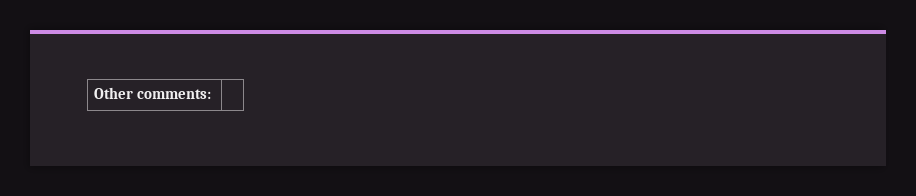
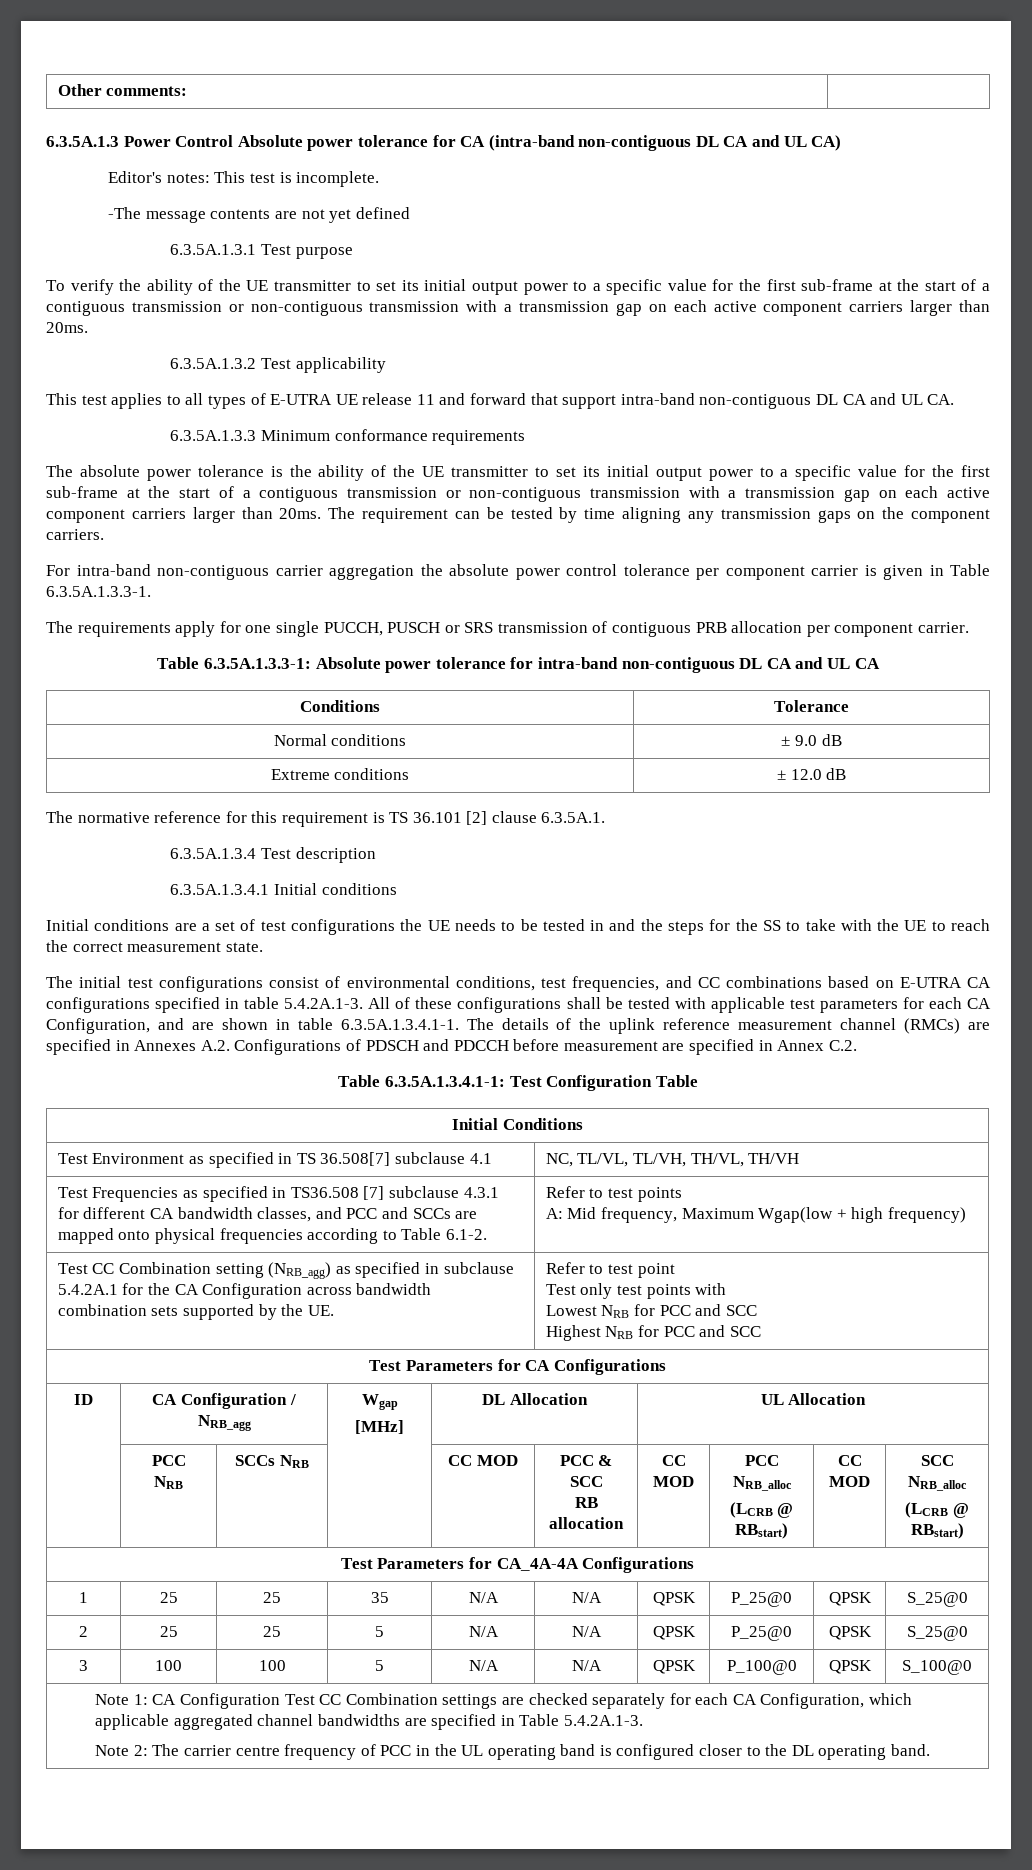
+ 6.3.5A.1.3 Power Control Absolute power tolerance for CA (intra-band non-contiguous DL CA and UL CA)
+ Editor's notes: This test is incomplete.
+ -The message contents are not yet defined
+ 6.3.5A.1.3.1 Test purpose
+ To verify the ability of the UE transmitter to set its initial output power to a specific value for the first sub-frame at the start of a contiguous transmission or non-contiguous transmission with a transmission gap on each active component carriers larger than 20ms.
+ 6.3.5A.1.3.2 Test applicability
+ This test applies to all types of E-UTRA UE release 11 and forward that support intra-band non-contiguous DL CA and UL CA.
+ 6.3.5A.1.3.3 Minimum conformance requirements
+ The absolute power tolerance is the ability of the UE transmitter to set its initial output power to a specific value for the first sub-frame at the start of a contiguous transmission or non-contiguous transmission with a transmission gap on each active component carriers larger than 20ms. The requirement can be tested by time aligning any transmission gaps on the component carriers.
+ For intra-band non-contiguous carrier aggregation the absolute power control tolerance per component carrier is given in Table 6.3.5A.1.3.3-1.
+ The requirements apply for one single PUCCH, PUSCH or SRS transmission of contiguous PRB allocation per component carrier.
+ Table 6.3.5A.1.3.3-1: Absolute power tolerance for intra-band non-contiguous DL CA and UL CA
+ Conditions | Tolerance
+ Normal conditions | ± 9.0 dB
+ Extreme conditions | ± 12.0 dB
+ The normative reference for this requirement is TS 36.101 [2] clause 6.3.5A.1.
+ 6.3.5A.1.3.4 Test description
+ 6.3.5A.1.3.4.1 Initial conditions
+ Initial conditions are a set of test configurations the UE needs to be tested in and the steps for the SS to take with the UE to reach the correct measurement state.
+ The initial test configurations consist of environmental conditions, test frequencies, and CC combinations based on E-UTRA CA configurations specified in table 5.4.2A.1-3. All of these configurations shall be tested with applicable test parameters for each CA Configuration, and are shown in table 6.3.5A.1.3.4.1-1. The details of the uplink reference measurement channel (RMCs) are specified in Annexes A.2. Configurations of PDSCH and PDCCH before measurement are specified in Annex C.2.
+ Table 6.3.5A.1.3.4.1-1: Test Configuration Table
+ Initial Conditions
+ Test Environment as specified in TS 36.508[7] subclause 4.1 | NC, TL/VL, TL/VH, TH/VL, TH/VH
+ Test Frequencies as specified in TS36.508 [7] subclause 4.3.1 for different CA bandwidth classes, and PCC and SCCs are mapped onto physical frequencies according to Table 6.1-2. | Refer to test points
+ A: Mid frequency, Maximum Wgap(low + high frequency)
+ Test CC Combination setting (NRB_agg) as specified in subclause 5.4.2A.1 for the CA Configuration across bandwidth combination sets supported by the UE. | Refer to test point
+ Test only test points with
+ Lowest NRB for PCC and SCC
+ Highest NRB for PCC and SCC
+ Test Parameters for CA Configurations
+ ID | CA Configuration / NRB_agg | Wgap
+ [MHz] | DL Allocation | UL Allocation
+ | PCC
+ NRB | SCCs NRB | | CC MOD | PCC & SCC
+ RB allocation | CC MOD | PCC NRB_alloc
+ (LCRB @ RBstart) | CC MOD | SCC NRB_alloc
+ (LCRB @ RBstart)
+ Test Parameters for CA_4A-4A Configurations
+ 1 | 25 | 25 | 35 | N/A | N/A | QPSK | P_25@0 | QPSK | S_25@0
+ 2 | 25 | 25 | 5 | N/A | N/A | QPSK | P_25@0 | QPSK | S_25@0
+ 3 | 100 | 100 | 5 | N/A | N/A | QPSK | P_100@0 | QPSK | S_100@0
+ Note 1: CA Configuration Test CC Combination settings are checked separately for each CA Configuration, which applicable aggregated channel bandwidths are specified in Table 5.4.2A.1-3.
+ Note 2: The carrier centre frequency of PCC in the UL operating band is configured closer to the DL operating band.

